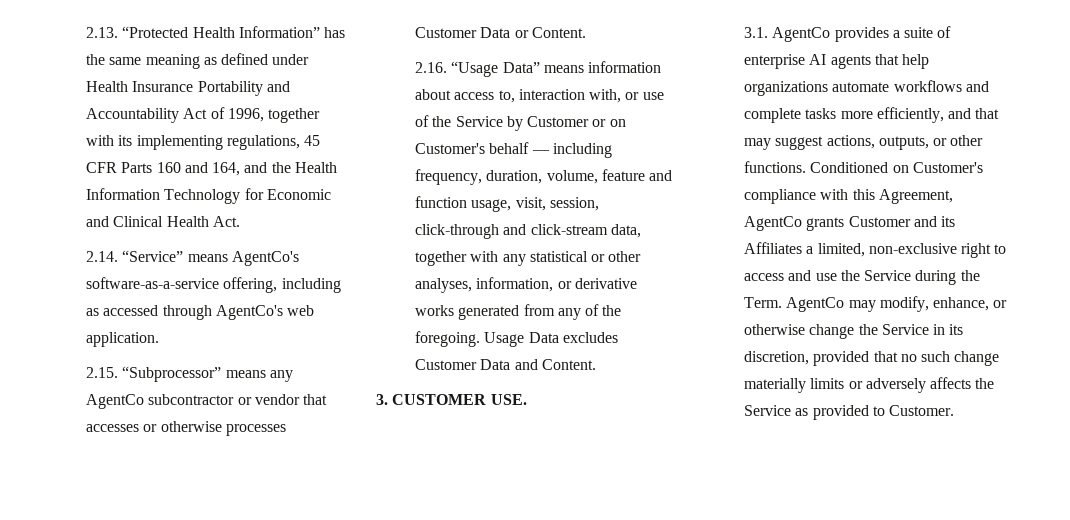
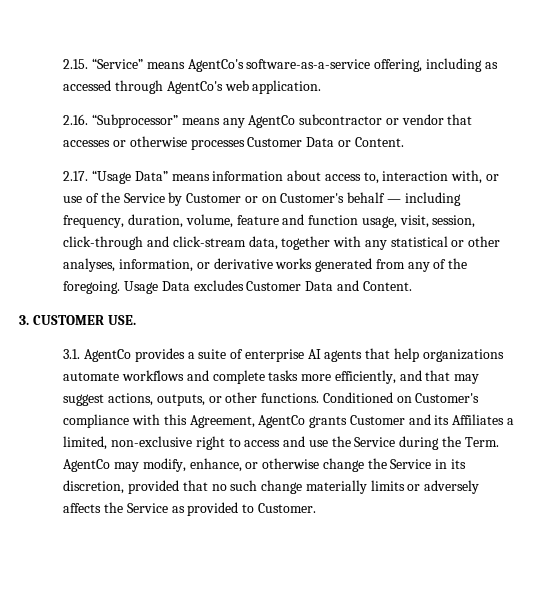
- 2.13. “Protected Health Information” has the same meaning as defined under Health Insurance Portability and Accountability Act of 1996, together with its implementing regulations, 45 CFR Parts 160 and 164, and the Health Information Technology for Economic and Clinical Health Act.
- 2.14. “Service” means AgentCo's software-as-a-service offering, including as accessed through AgentCo's web application.
+ 2.15. “Service” means AgentCo's software-as-a-service offering, including as accessed through AgentCo's web application.
- 2.15. “Subprocessor” means any AgentCo subcontractor or vendor that accesses or otherwise processes Customer Data or Content.
+ 2.16. “Subprocessor” means any AgentCo subcontractor or vendor that accesses or otherwise processes Customer Data or Content.
- 2.16. “Usage Data” means information about access to, interaction with, or use of the Service by Customer or on Customer's behalf — including frequency, duration, volume, feature and function usage, visit, session, click-through and click-stream data, together with any statistical or other analyses, information, or derivative works generated from any of the foregoing.
+ 2.17. “Usage Data” means information about access to, interaction with, or use of the Service by Customer or on Customer's behalf — including frequency, duration, volume, feature and function usage, visit, session, click-through and click-stream data, together with any statistical or other analyses, information, or derivative works generated from any of the foregoing.

